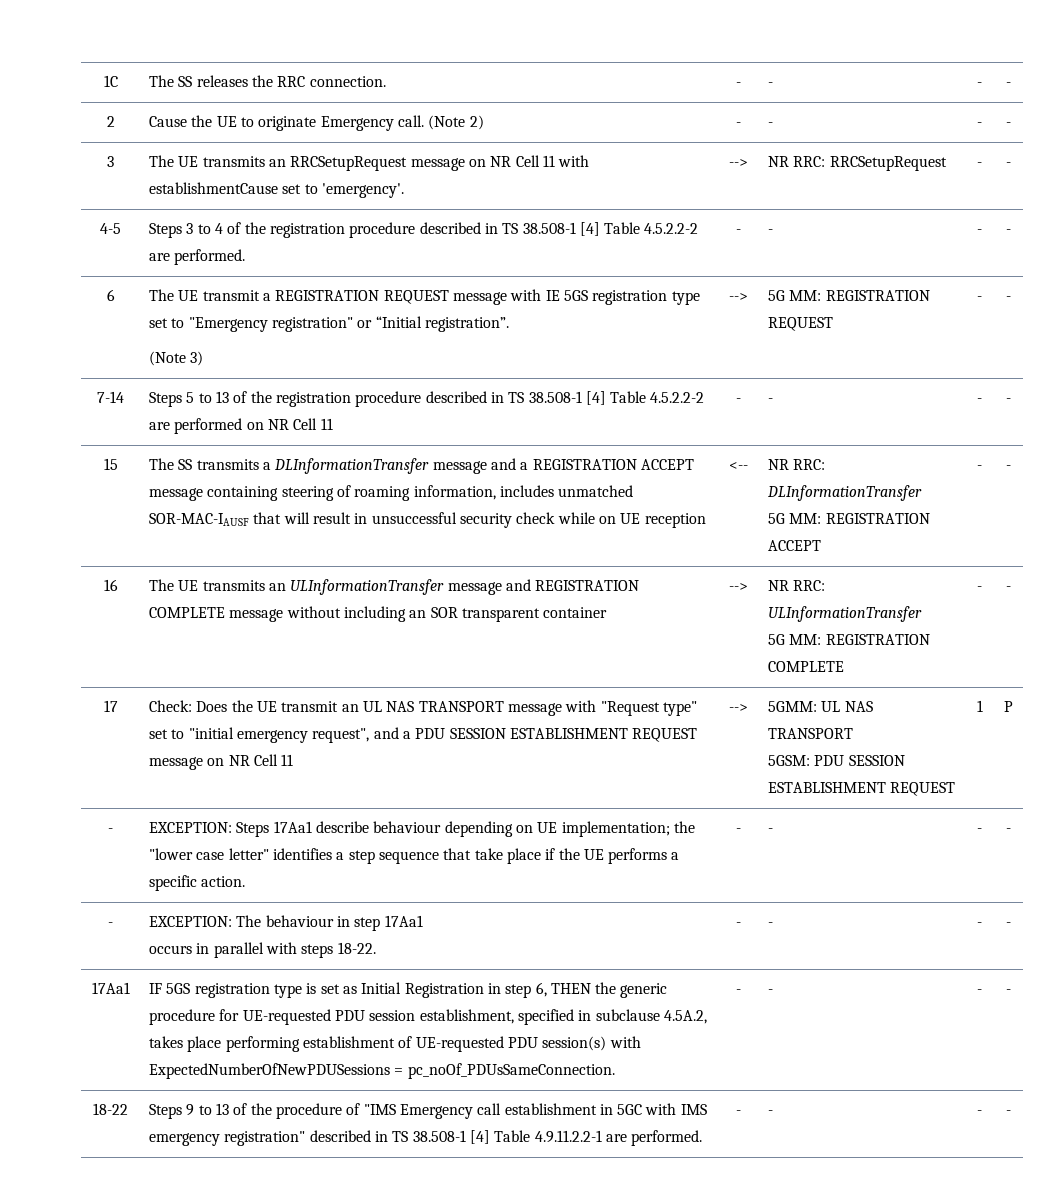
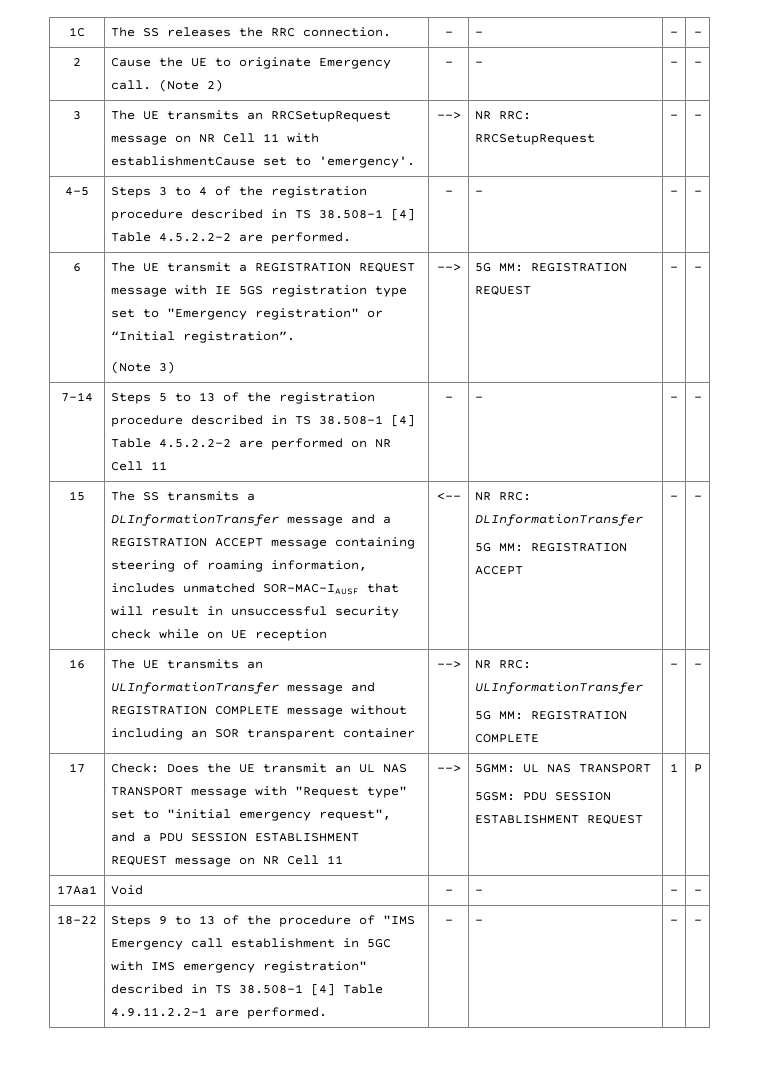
- - | EXCEPTION: Steps 17Aa1 describe behaviour depending on UE implementation; the "lower case letter" identifies a step sequence that take place if the UE performs a specific action. | - | - | - | -
- - | EXCEPTION: The behaviour in step 17Aa1
- occurs in parallel with steps 18-22. | - | - | - | -
- 17Aa1 | IF 5GS registration type is set as Initial Registration in step 6, THEN the generic procedure for UE-requested PDU session establishment, specified in subclause 4.5A.2, takes place performing establishment of UE-requested PDU session(s) with ExpectedNumberOfNewPDUSessions = pc_noOf_PDUsSameConnection. | - | - | - | -
+ 17Aa1 | Void | - | - | - | -

